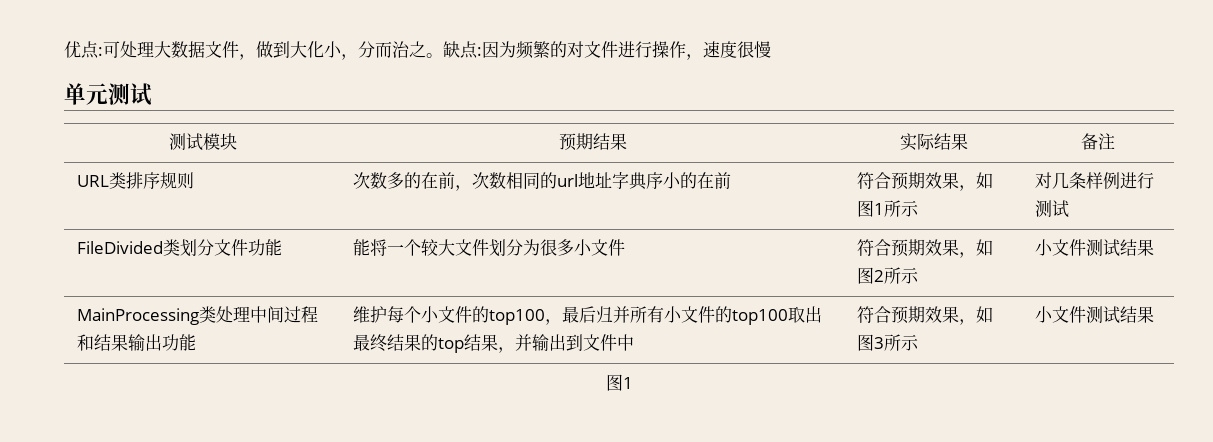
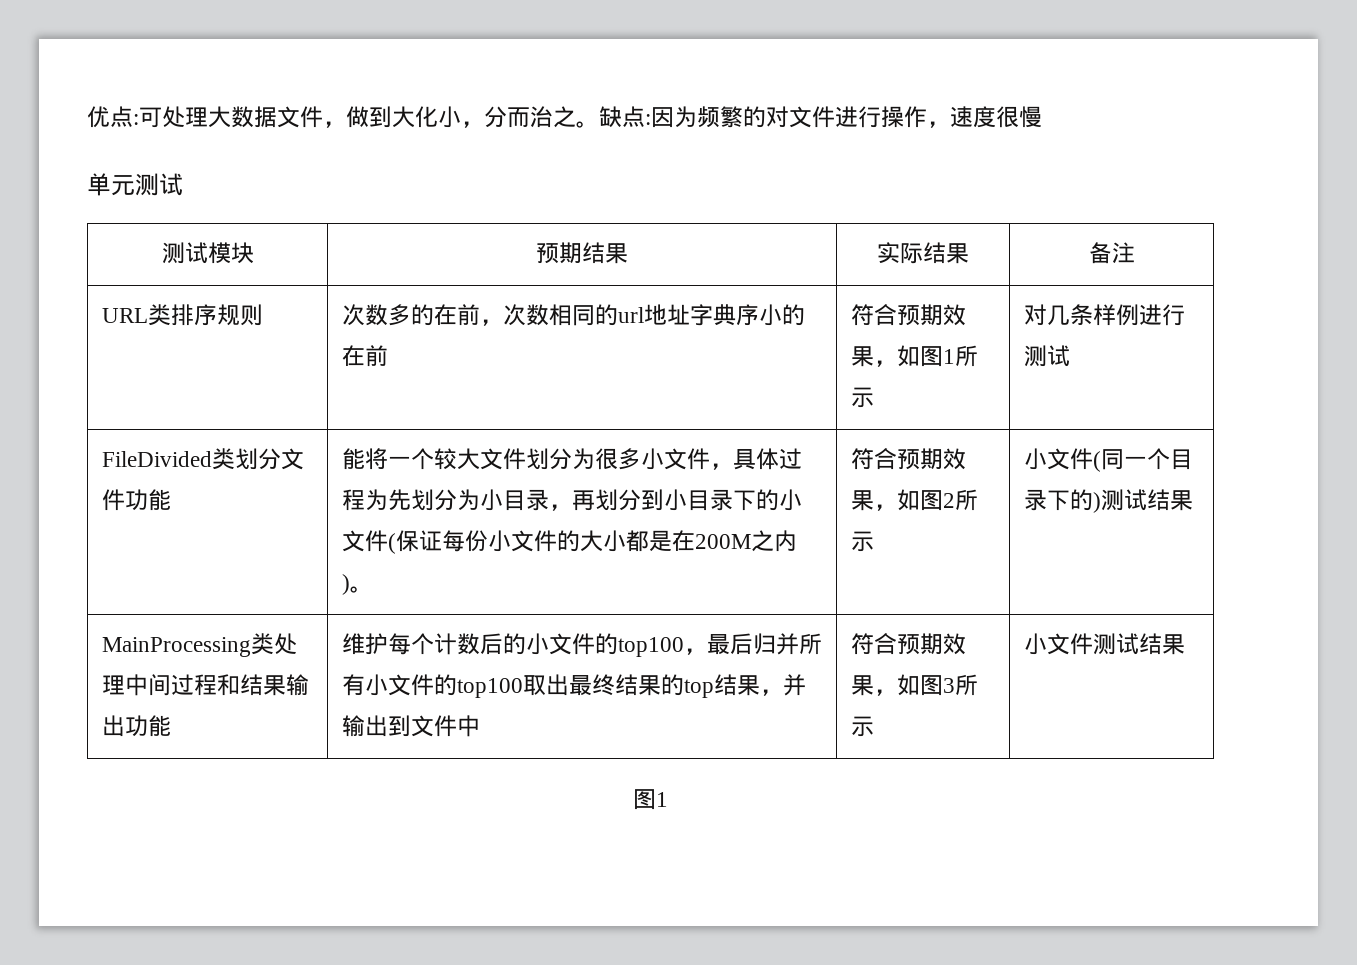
- 能将一个较大文件划分为很多小文件
+ 能将一个较大文件划分为很多小文件，具体过程为先划分为小目录，再划分到小目录下的小文件(保证每份小文件的大小都是在200M之内)。
- 符合预期效果，如图2所示 | 小文件测试结果
+ 符合预期效果，如图2所示 | 小文件(同一个目录下的)测试结果
- 维护每个小文件的top100，最后归并所有小文件的top100取出最终结果的top结果，并输出到文件中
+ 维护每个计数后的小文件的top100，最后归并所有小文件的top100取出最终结果的top结果，并输出到文件中

